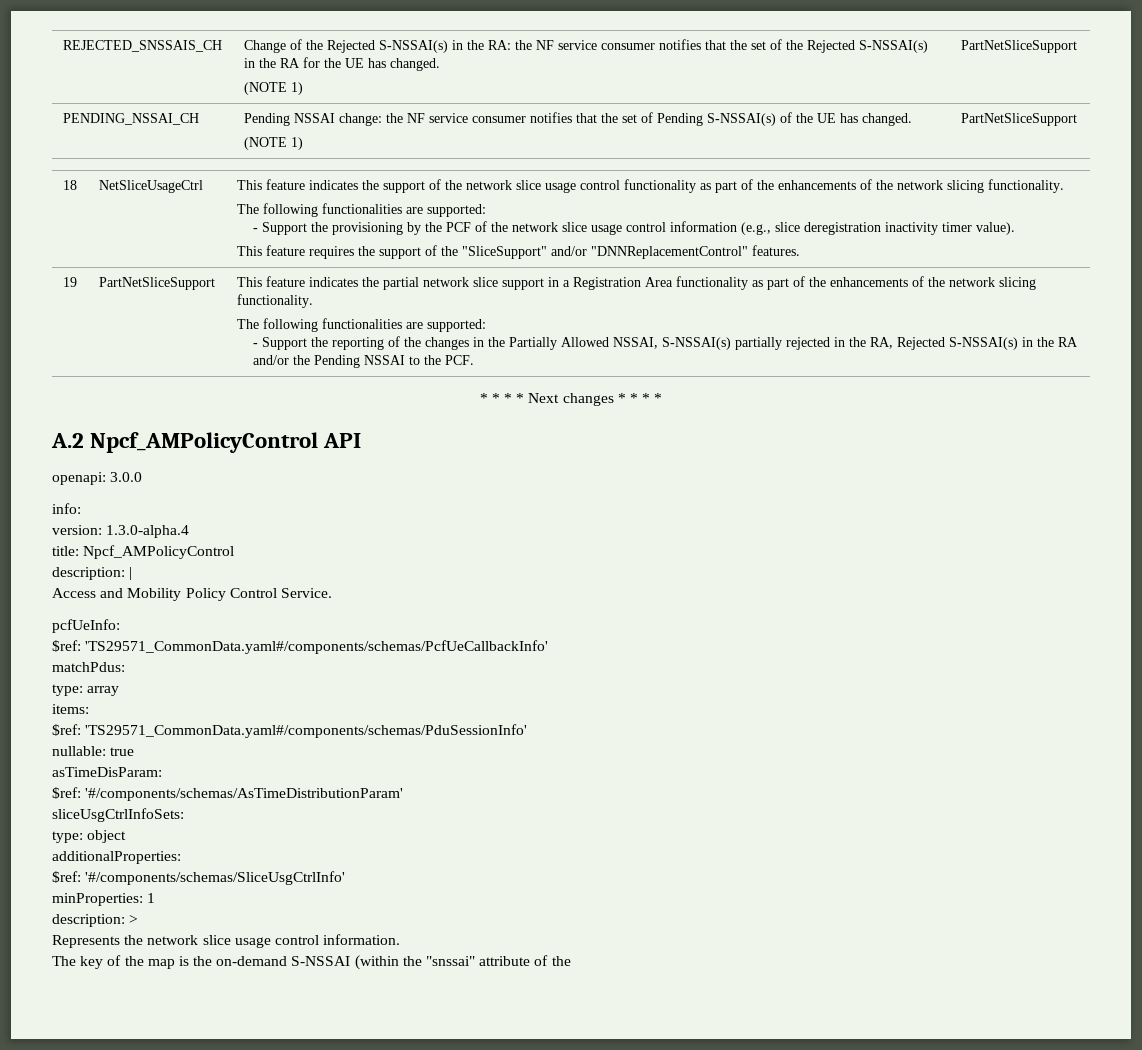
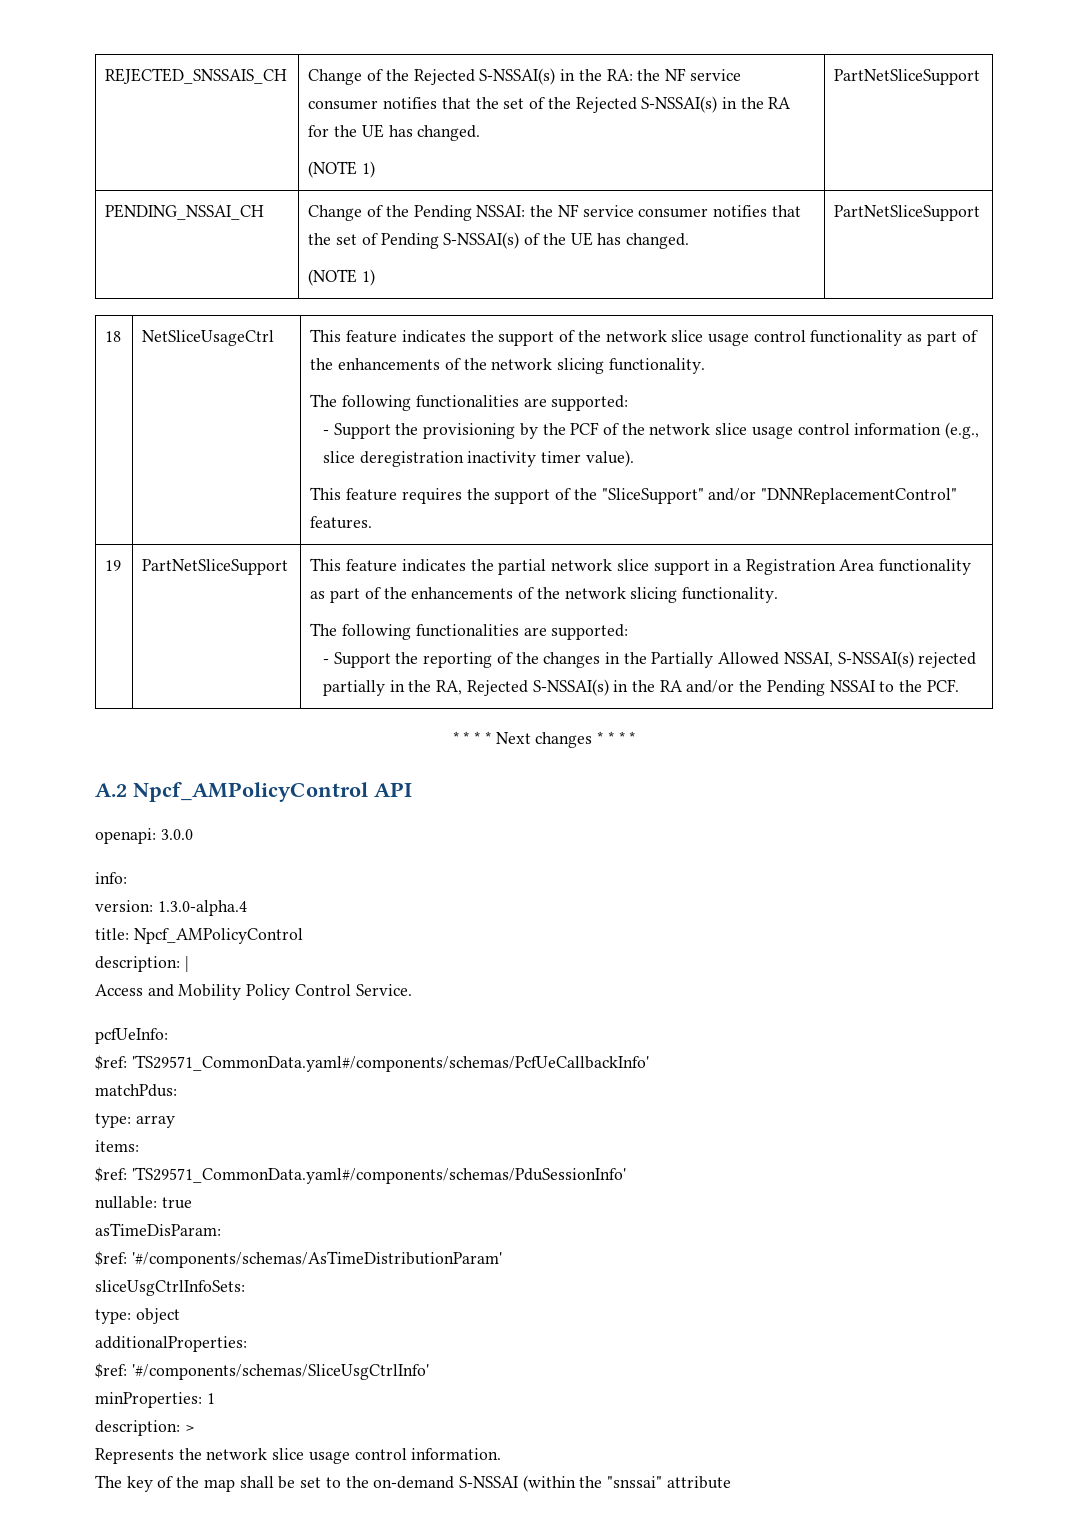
- PENDING_NSSAI_CH | Pending NSSAI change: the NF service consumer notifies that the set of Pending S-NSSAI(s) of the UE has changed.
+ PENDING_NSSAI_CH | Change of the Pending NSSAI: the NF service consumer notifies that the set of Pending S-NSSAI(s) of the UE has changed.
- - Support the reporting of the changes in the Partially Allowed NSSAI, S-NSSAI(s) partially rejected in the RA, Rejected S-NSSAI(s) in the RA and/or the Pending NSSAI to the PCF.
+ - Support the reporting of the changes in the Partially Allowed NSSAI, S-NSSAI(s) rejected partially in the RA, Rejected S-NSSAI(s) in the RA and/or the Pending NSSAI to the PCF.
- The key of the map is the on-demand S-NSSAI (within the "snssai" attribute of the
+ The key of the map shall be set to the on-demand S-NSSAI (within the "snssai" attribute

